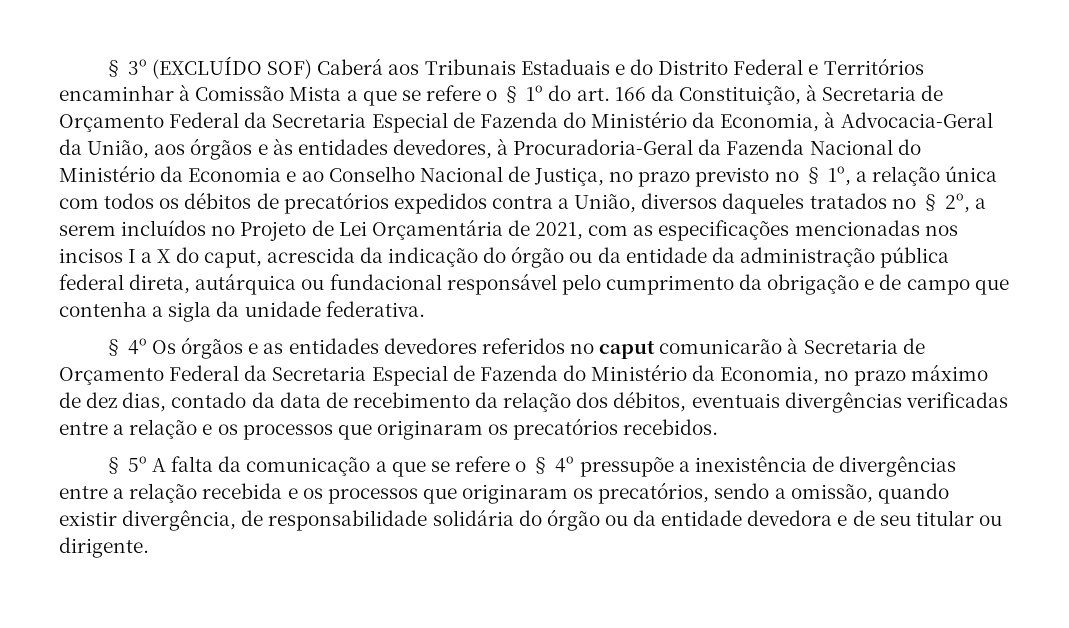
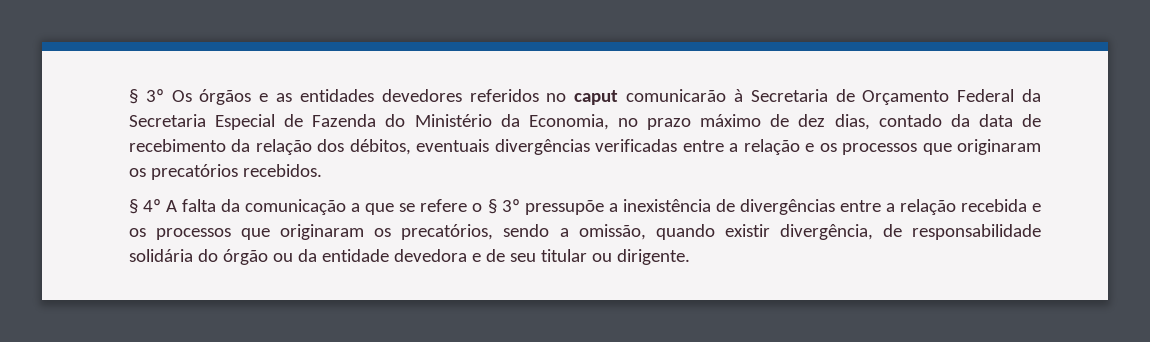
- § 3º (EXCLUÍDO SOF) Caberá aos Tribunais Estaduais e do Distrito Federal e Territórios encaminhar à Comissão Mista a que se refere o § 1º do art. 166 da Constituição, à Secretaria de Orçamento Federal da Secretaria Especial de Fazenda do Ministério da Economia, à Advocacia-Geral da União, aos órgãos e às entidades devedores, à Procuradoria-Geral da Fazenda Nacional do Ministério da Economia e ao Conselho Nacional de Justiça, no prazo previsto no § 1º, a relação única com todos os débitos de precatórios expedidos contra a União, diversos daqueles tratados no § 2º, a serem incluídos no Projeto de Lei Orçamentária de 2021, com as especificações mencionadas nos incisos I a X do caput, acrescida da indicação do órgão ou da entidade da administração pública federal direta, autárquica ou fundacional responsável pelo cumprimento da obrigação e de campo que contenha a sigla da unidade federativa.
- § 4º Os órgãos e as entidades devedores referidos no caput comunicarão à Secretaria de Orçamento Federal da Secretaria Especial de Fazenda do Ministério da Economia, no prazo máximo de dez dias, contado da data de recebimento da relação dos débitos, eventuais divergências verificadas entre a relação e os processos que originaram os precatórios recebidos.
+ § 3º Os órgãos e as entidades devedores referidos no caput comunicarão à Secretaria de Orçamento Federal da Secretaria Especial de Fazenda do Ministério da Economia, no prazo máximo de dez dias, contado da data de recebimento da relação dos débitos, eventuais divergências verificadas entre a relação e os processos que originaram os precatórios recebidos.
- § 5º A falta da comunicação a que se refere o § 4º pressupõe a inexistência de divergências entre a relação recebida e os processos que originaram os precatórios, sendo a omissão, quando existir divergência, de responsabilidade solidária do órgão ou da entidade devedora e de seu titular ou dirigente.
+ § 4º A falta da comunicação a que se refere o § 3º pressupõe a inexistência de divergências entre a relação recebida e os processos que originaram os precatórios, sendo a omissão, quando existir divergência, de responsabilidade solidária do órgão ou da entidade devedora e de seu titular ou dirigente.

